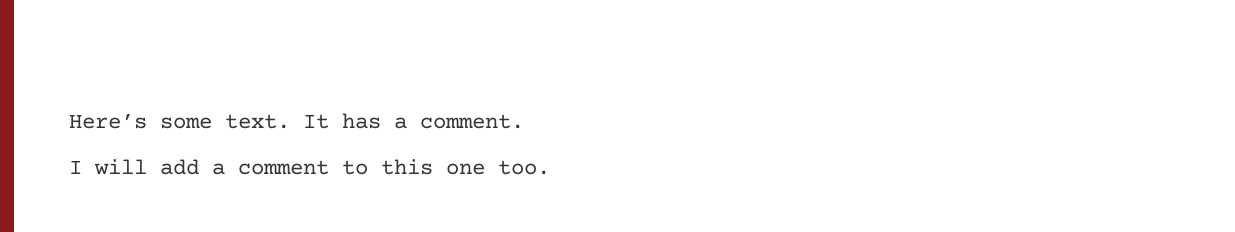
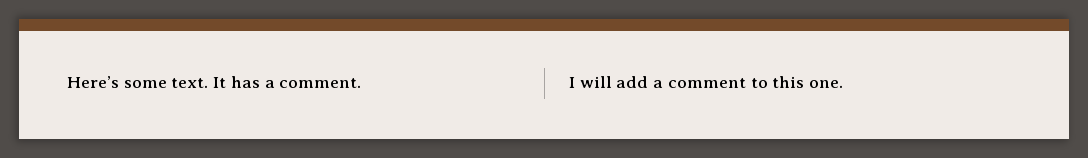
- I will add a comment to this one too.
+ I will add a comment to this one.

